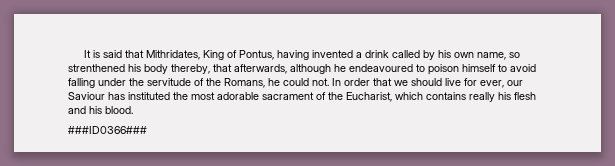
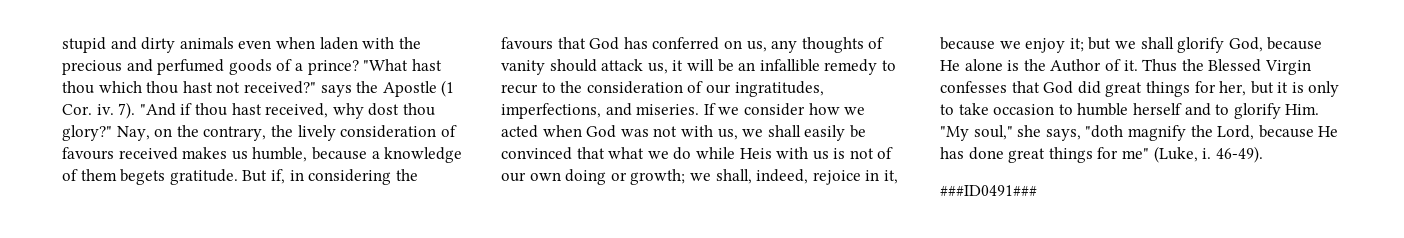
- It is said that Mithridates, King of Pontus, having invented a drink called by his own name, so strenthened his body thereby, that afterwards, although he endeavoured to poison himself to avoid falling under the servitude of the Romans, he could not. In order that we should live for ever, our Saviour has instituted the most adorable sacrament of the Eucharist, which contains really his flesh and his blood.
- ###ID0366###
+ stupid and dirty animals even when laden with the precious and perfumed goods of a prince? "What hast thou which thou hast not received?" says the Apostle (1 Cor. iv. 7). "And if thou hast received, why dost thou glory?" Nay, on the contrary, the lively consideration of favours received makes us humble, because a knowledge of them begets gratitude. But if, in considering the favours that God has conferred on us, any thoughts of vanity should attack us, it will be an infallible remedy to recur to the consideration of our ingratitudes, imperfections, and miseries. If we consider how we acted when God was not with us, we shall easily be convinced that what we do while Heis with us is not of our own doing or growth; we shall, indeed, rejoice in it, because we enjoy it; but we shall glorify God, because He alone is the Author of it. Thus the Blessed Virgin confesses that God did great things for her, but it is only to take occasion to humble herself and to glorify Him. "My soul," she says, "doth magnify the Lord, because He has done great things for me" (Luke, i. 46-49).
+ ###ID0491###

